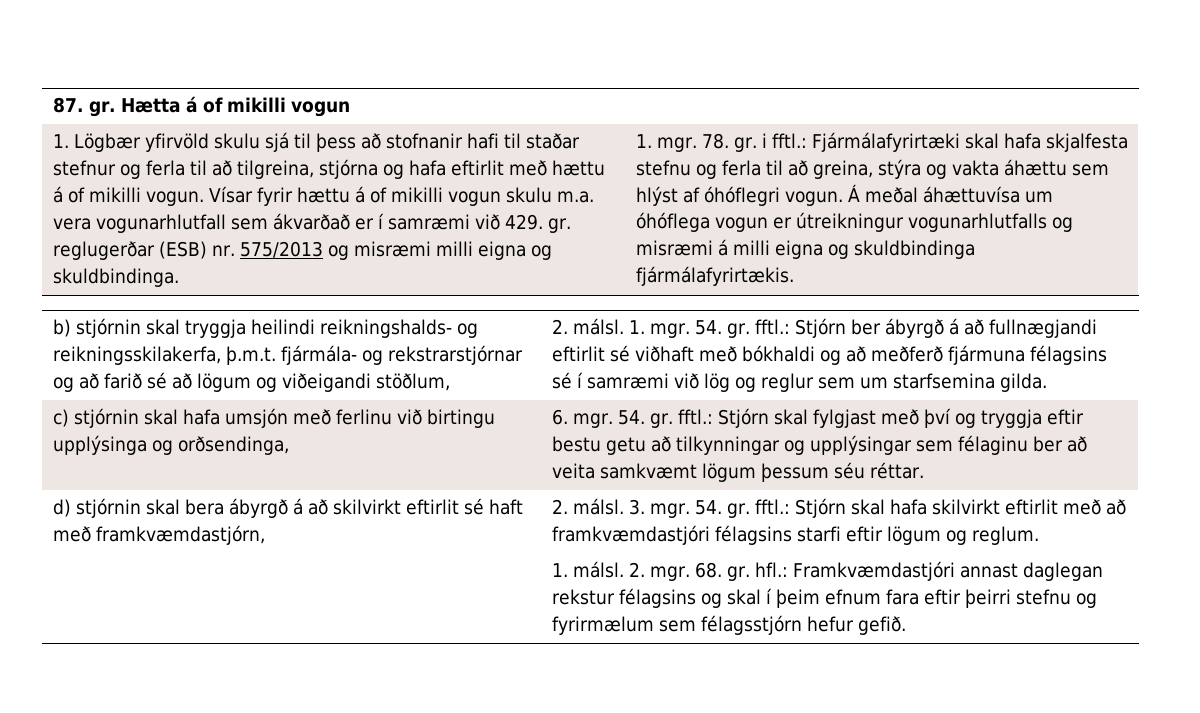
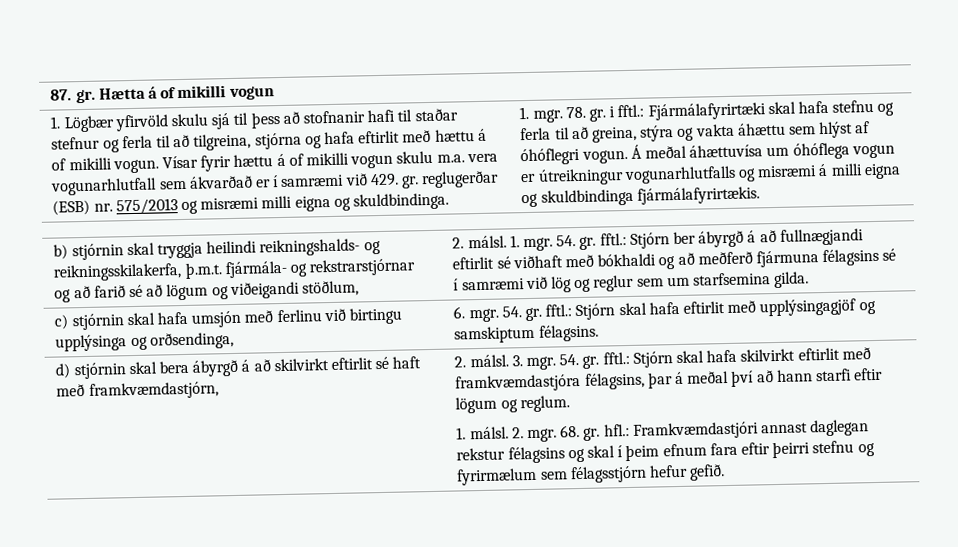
- 78. gr. i fftl.: Fjármálafyrirtæki skal hafa skjalfesta stefnu og ferla til að greina, stýra og vakta áhættu sem hlýst af óhóflegri vogun.
+ 78. gr. i fftl.: Fjármálafyrirtæki skal hafa stefnu og ferla til að greina, stýra og vakta áhættu sem hlýst af óhóflegri vogun.
- 54. gr. fftl.: Stjórn skal fylgjast með því og tryggja eftir bestu getu að tilkynningar og upplýsingar sem félaginu ber að veita samkvæmt lögum þessum séu réttar.
+ 54. gr. fftl.: Stjórn skal hafa eftirlit með upplýsingagjöf og samskiptum félagsins.
- 54. gr. fftl.: Stjórn skal hafa skilvirkt eftirlit með að framkvæmdastjóri félagsins starfi eftir lögum og reglum.
+ 54. gr. fftl.: Stjórn skal hafa skilvirkt eftirlit með framkvæmdastjóra félagsins, þar á meðal því að hann starfi eftir lögum og reglum.

